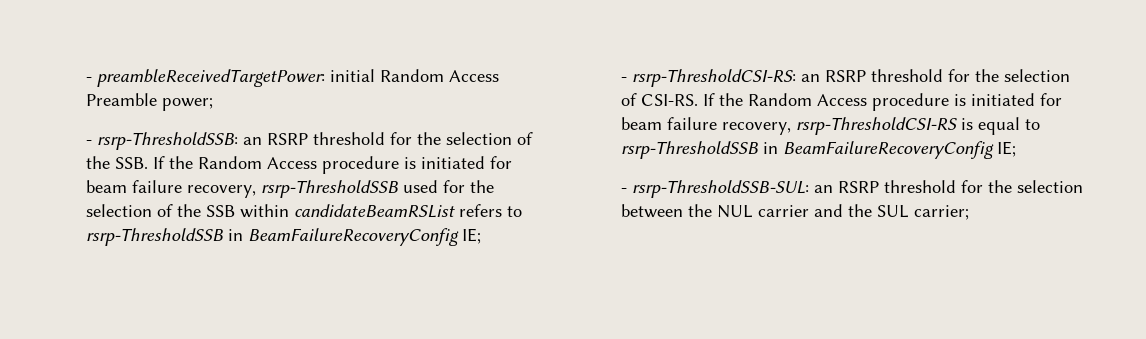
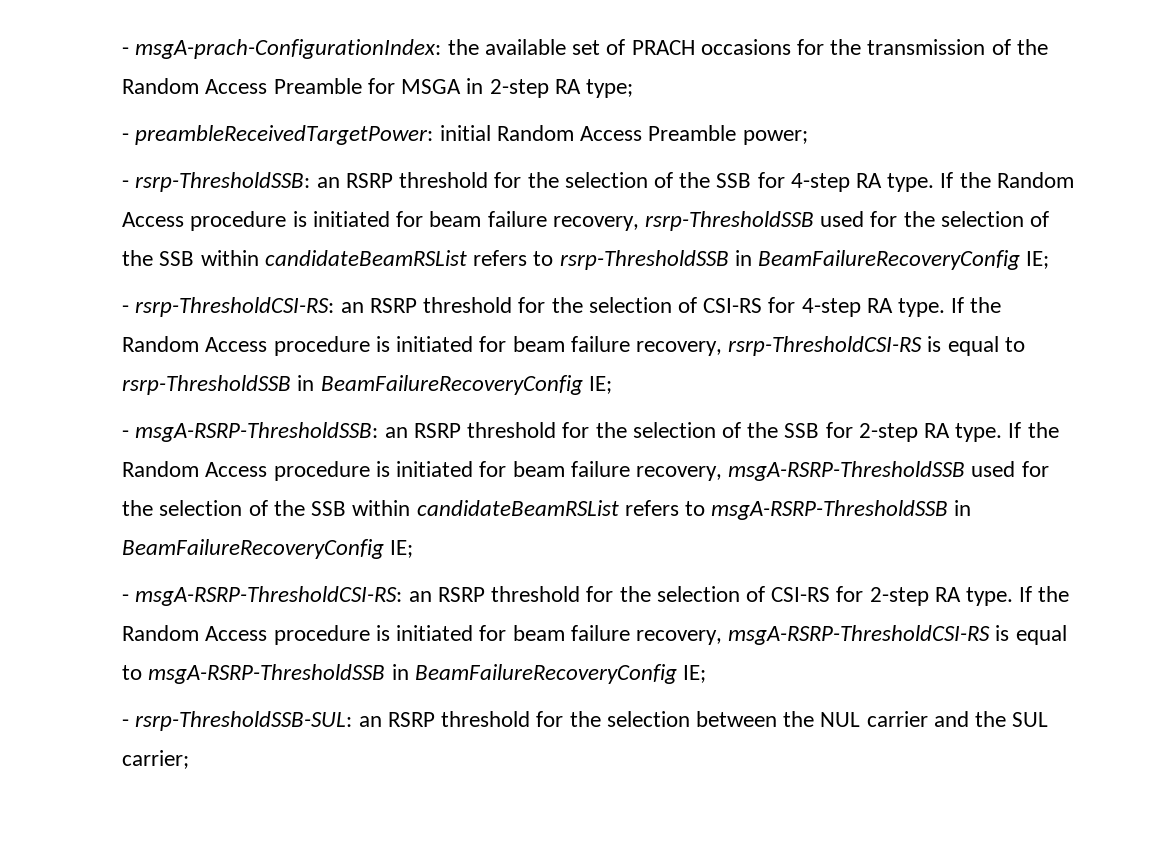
+ - msgA-prach-ConfigurationIndex: the available set of PRACH occasions for the transmission of the Random Access Preamble for MSGA in 2-step RA type;
- - rsrp-ThresholdSSB: an RSRP threshold for the selection of the SSB. If the Random Access procedure is initiated for beam failure recovery, rsrp-ThresholdSSB used for the selection of the SSB within candidateBeamRSList refers to rsrp-ThresholdSSB in BeamFailureRecoveryConfig IE;
+ - rsrp-ThresholdSSB: an RSRP threshold for the selection of the SSB for 4-step RA type. If the Random Access procedure is initiated for beam failure recovery, rsrp-ThresholdSSB used for the selection of the SSB within candidateBeamRSList refers to rsrp-ThresholdSSB in BeamFailureRecoveryConfig IE;
- - rsrp-ThresholdCSI-RS: an RSRP threshold for the selection of CSI-RS.
+ - rsrp-ThresholdCSI-RS: an RSRP threshold for the selection of CSI-RS for 4-step RA type.
+ - msgA-RSRP-ThresholdSSB: an RSRP threshold for the selection of the SSB for 2-step RA type. If the Random Access procedure is initiated for beam failure recovery, msgA-RSRP-ThresholdSSB used for the selection of the SSB within candidateBeamRSList refers to msgA-RSRP-ThresholdSSB in BeamFailureRecoveryConfig IE;
+ - msgA-RSRP-ThresholdCSI-RS: an RSRP threshold for the selection of CSI-RS for 2-step RA type. If the Random Access procedure is initiated for beam failure recovery, msgA-RSRP-ThresholdCSI-RS is equal to msgA-RSRP-ThresholdSSB in BeamFailureRecoveryConfig IE;

